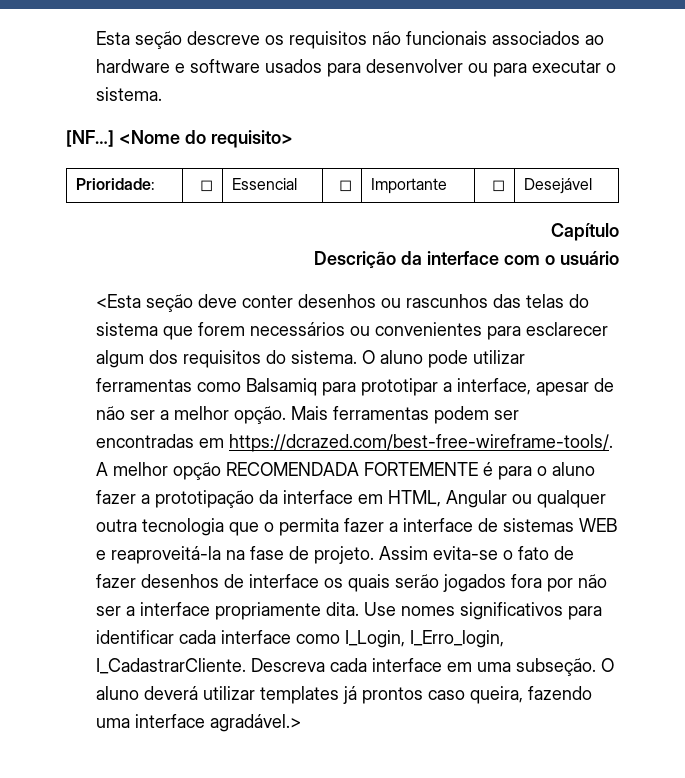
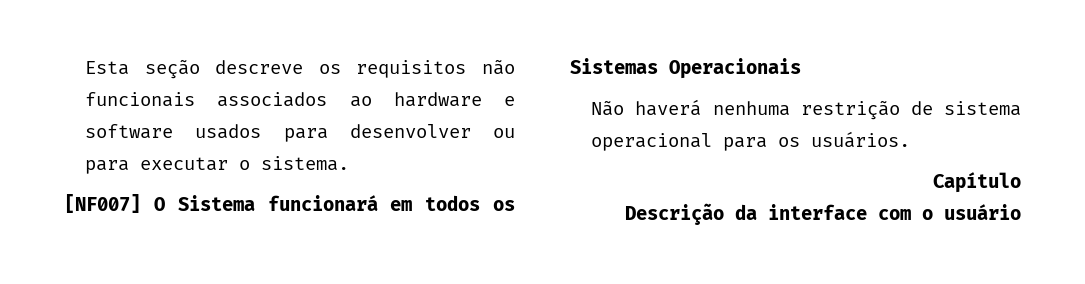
- [NF…] <Nome do requisito>
- Prioridade: | ◻ | Essencial | ◻ | Importante | ◻ | Desejável
+ [NF007] O Sistema funcionará em todos os Sistemas Operacionais
+ Não haverá nenhuma restrição de sistema operacional para os usuários.
- <Esta seção deve conter desenhos ou rascunhos das telas do sistema que forem necessários ou convenientes para esclarecer algum dos requisitos do sistema. O aluno pode utilizar ferramentas como Balsamiq para prototipar a interface, apesar de não ser a melhor opção. Mais ferramentas podem ser encontradas em https://dcrazed.com/best-free-wireframe-tools/. A melhor opção RECOMENDADA FORTEMENTE é para o aluno fazer a prototipação da interface em HTML, Angular ou qualquer outra tecnologia que o permita fazer a interface de sistemas WEB e reaproveitá-la na fase de projeto. Assim evita-se o fato de fazer desenhos de interface os quais serão jogados fora por não ser a interface propriamente dita. Use nomes significativos para identificar cada interface como I_Login, I_Erro_login, I_CadastrarCliente. Descreva cada interface em uma subseção. O aluno deverá utilizar templates já prontos caso queira, fazendo uma interface agradável.>

